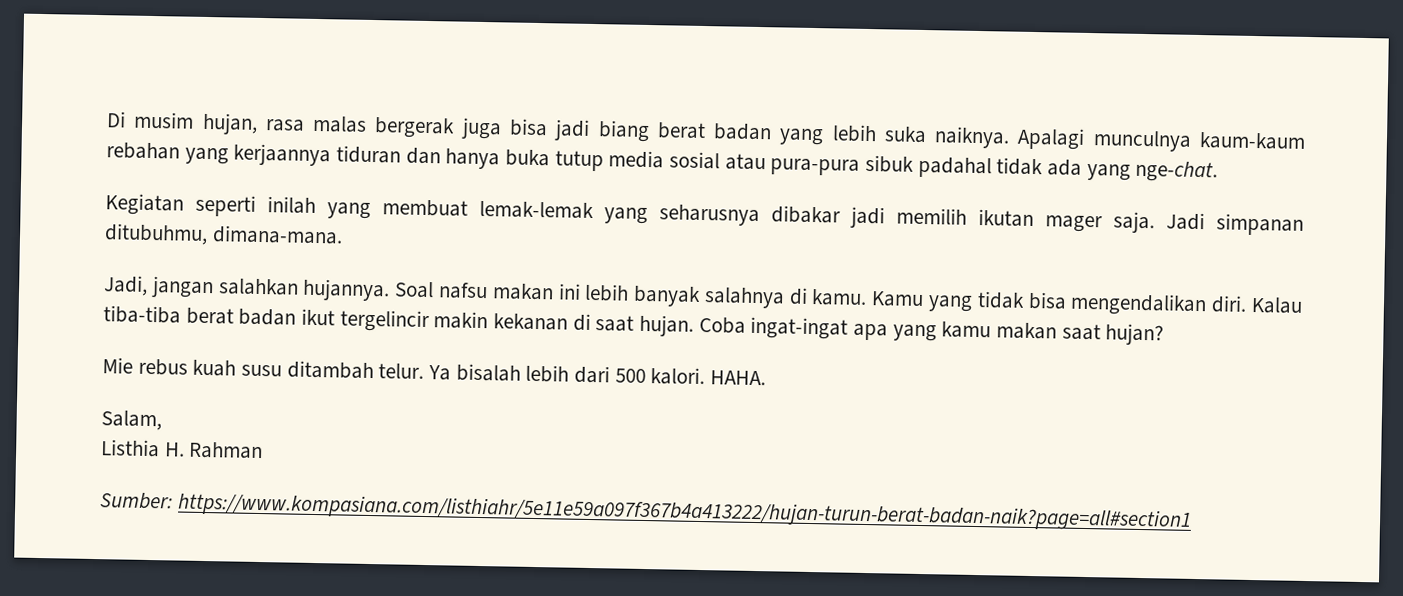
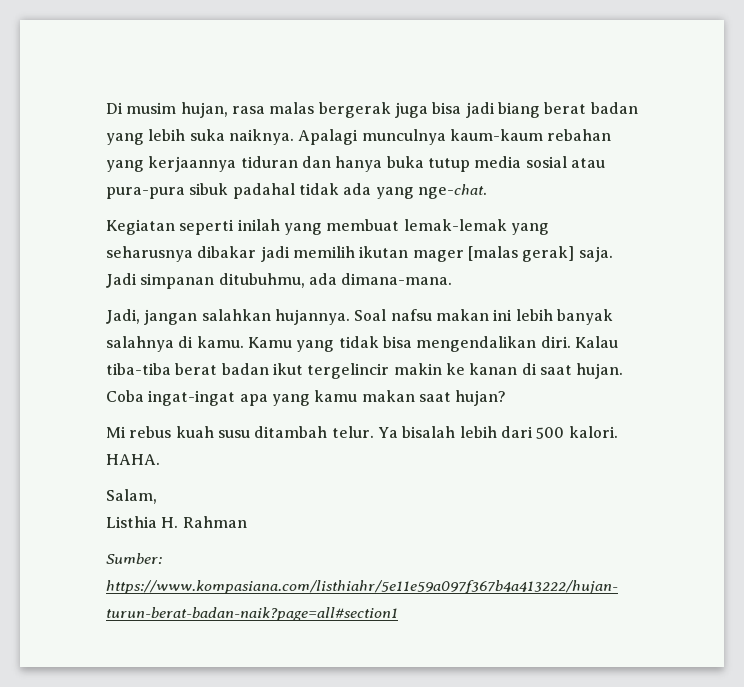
- Kegiatan seperti inilah yang membuat lemak-lemak yang seharusnya dibakar jadi memilih ikutan mager saja.
+ Kegiatan seperti inilah yang membuat lemak-lemak yang seharusnya dibakar jadi memilih ikutan mager [malas gerak] saja.
- Jadi simpanan ditubuhmu, dimana-mana.
+ Jadi simpanan ditubuhmu, ada dimana-mana.
- Kalau tiba-tiba berat badan ikut tergelincir makin kekanan di saat hujan.
+ Kalau tiba-tiba berat badan ikut tergelincir makin ke kanan di saat hujan.
- Mie rebus kuah susu ditambah telur.
+ Mi rebus kuah susu ditambah telur.

